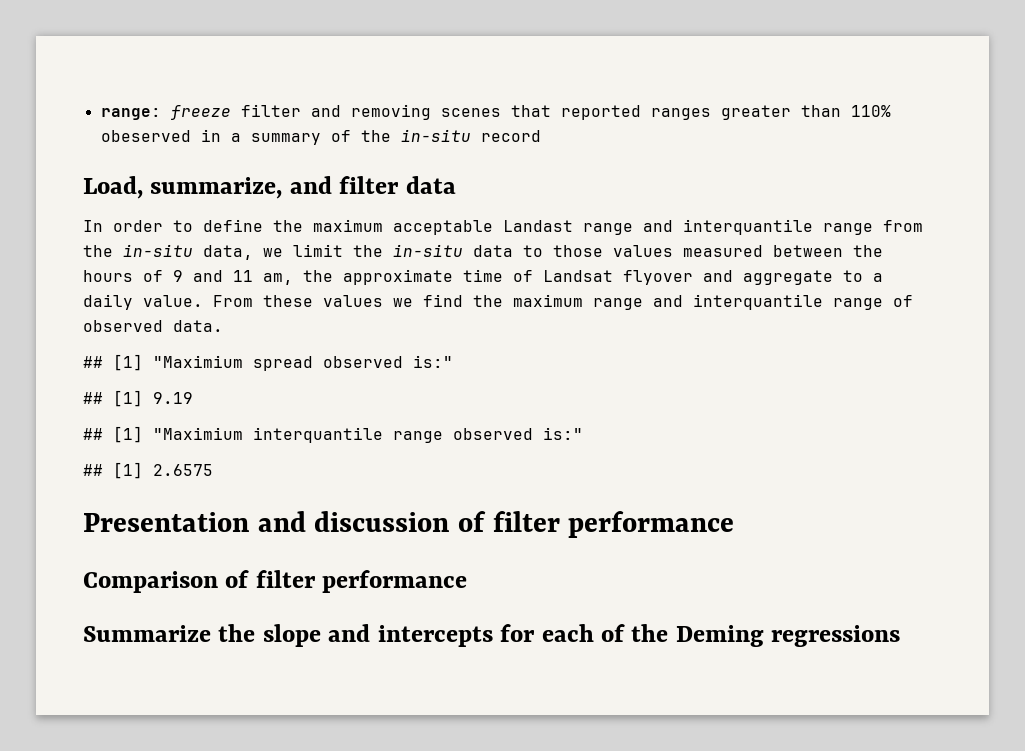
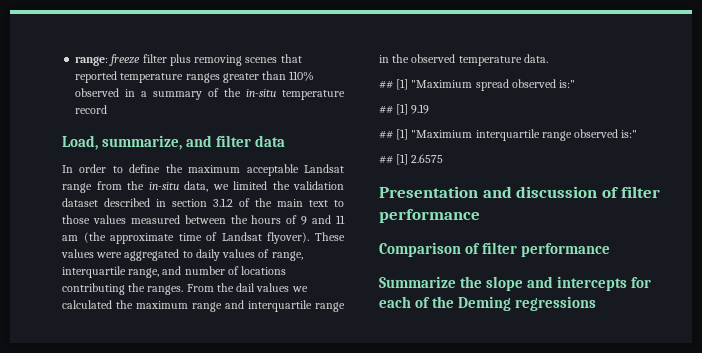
- range: freeze filter and removing scenes that reported ranges greater than 110% obeserved in a summary of the in-situ record
+ range: freeze filter plus removing scenes that reported temperature ranges greater than 110% observed in a summary of the in-situ temperature record
- In order to define the maximum acceptable Landast range and interquantile range from the in-situ data, we limit the in-situ data to those values measured between the hours of 9 and 11 am, the approximate time of Landsat flyover and aggregate to a daily value. From these values we find the maximum range and interquantile range of observed data.
+ In order to define the maximum acceptable Landsat range from the in-situ data, we limited the validation dataset described in section 3.1.2 of the main text to those values measured between the hours of 9 and 11 am (the approximate time of Landsat flyover). These values were aggregated to daily values of range, interquartile range, and number of locations contributing the ranges. From the dail values we calculated the maximum range and interquartile range in the observed temperature data.
- ## [1] "Maximium interquantile range observed is:"
+ ## [1] "Maximium interquartile range observed is:"

